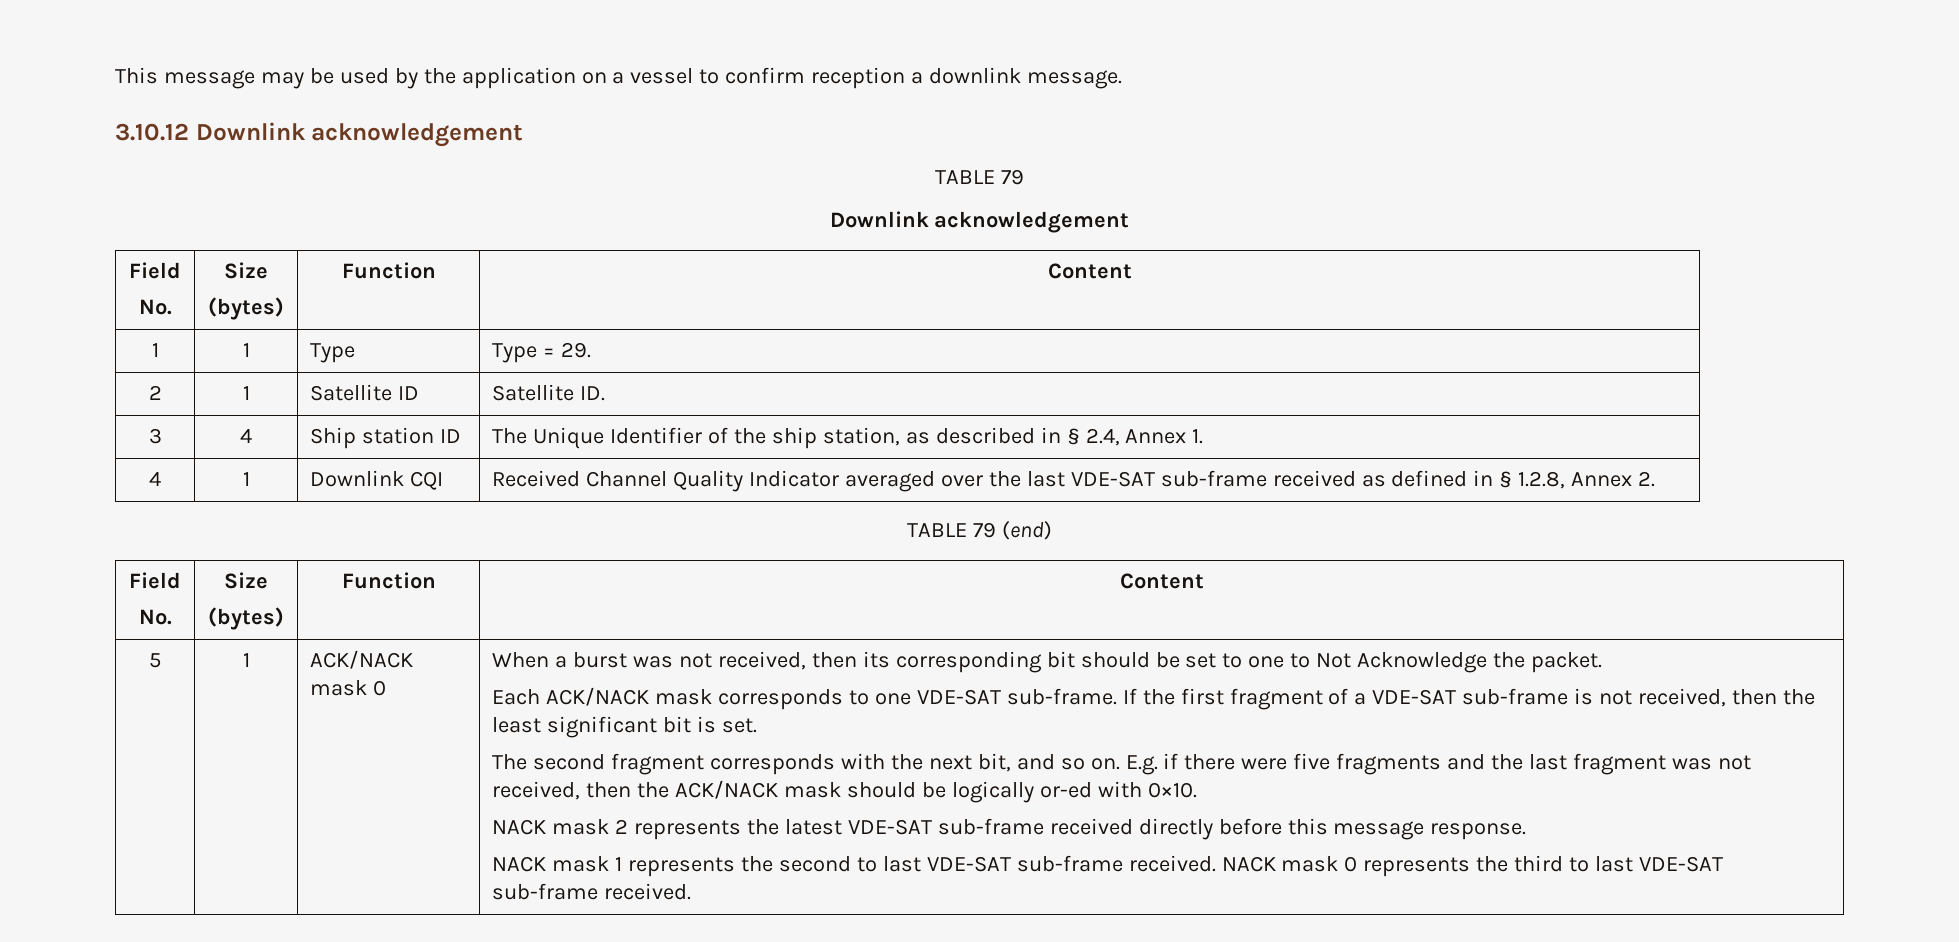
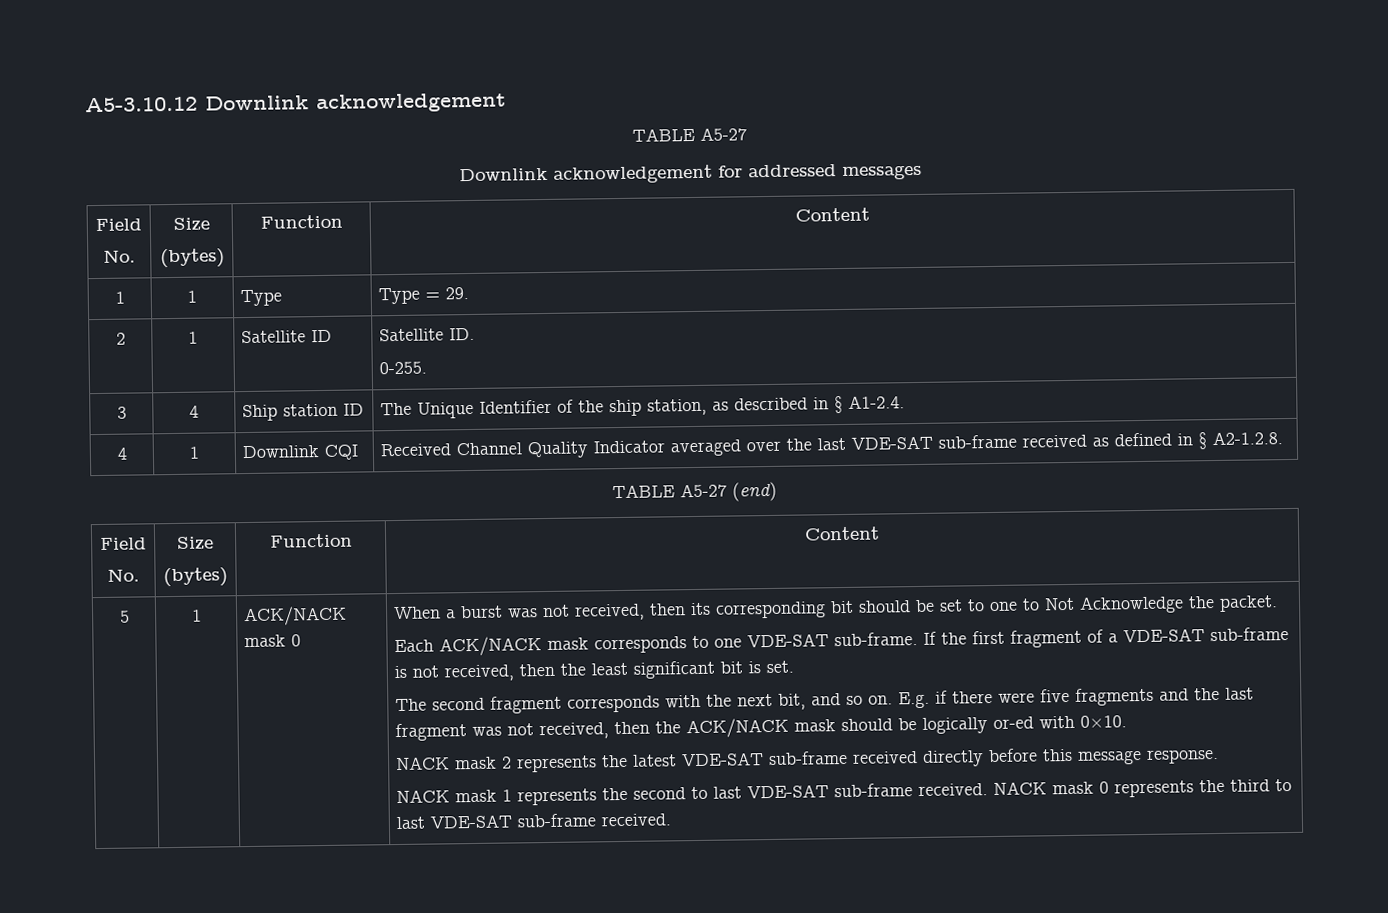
- This message may be used by the application on a vessel to confirm reception a downlink message.
- 3.10.12 Downlink acknowledgement
- TABLE 79
- Downlink acknowledgement
+ A5-3.10.12 Downlink acknowledgement
+ TABLE A5-27
+ Downlink acknowledgement for addressed messages
  2 | 1 | Satellite ID | Satellite ID.
+ 0-255.
- 3 | 4 | Ship station ID | The Unique Identifier of the ship station, as described in § 2.4, Annex 1.
+ 3 | 4 | Ship station ID | The Unique Identifier of the ship station, as described in § A1-2.4.
- 4 | 1 | Downlink CQI | Received Channel Quality Indicator averaged over the last VDE-SAT sub-frame received as defined in § 1.2.8, Annex 2.
- TABLE 79 (end)
+ 4 | 1 | Downlink CQI | Received Channel Quality Indicator averaged over the last VDE-SAT sub-frame received as defined in § A2-1.2.8.
+ TABLE A5-27 (end)

